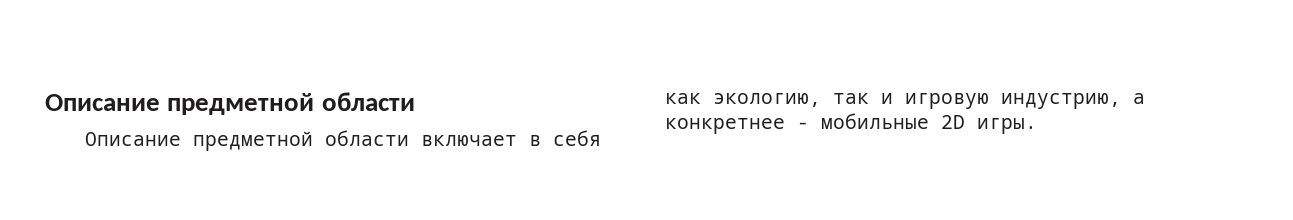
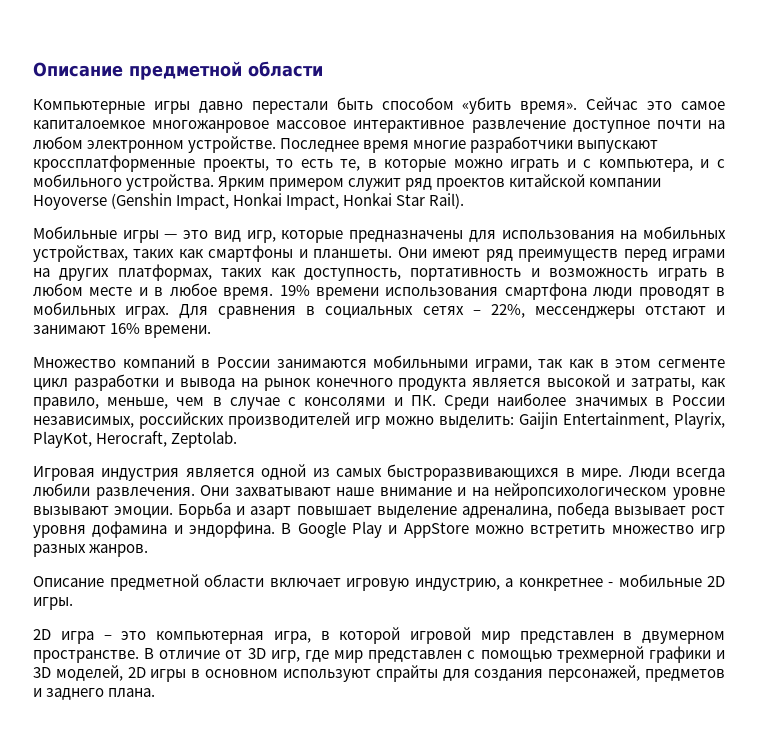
- Описание предметной области включает в себя как экологию, так и игровую индустрию, а конкретнее - мобильные 2D игры.
+ Компьютерные игры давно перестали быть способом «убить время». Сейчас это самое капиталоемкое многожанровое массовое интерактивное развлечение доступное почти на любом электронном устройстве. Последнее время многие разработчики выпускают кроссплатформенные проекты, то есть те, в которые можно играть и с компьютера, и с мобильного устройства. Ярким примером служит ряд проектов китайской компании Hoyoverse (Genshin Impact, Honkai Impact, Honkai Star Rail).
+ Мобильные игры — это вид игр, которые предназначены для использования на мобильных устройствах, таких как смартфоны и планшеты. Они имеют ряд преимуществ перед играми на других платформах, таких как доступность, портативность и возможность играть в любом месте и в любое время. 19% времени использования смартфона люди проводят в мобильных играх. Для сравнения в социальных сетях – 22%, мессенджеры отстают и занимают 16% времени.
+ Множество компаний в России занимаются мобильными играми, так как в этом сегменте цикл разработки и вывода на рынок конечного продукта является высокой и затраты, как правило, меньше, чем в случае с консолями и ПК. Среди наиболее значимых в России независимых, российских производителей игр можно выделить: Gaijin Entertainment, Playrix, PlayKot, Herocraft, Zeptolab.
+ Игровая индустрия является одной из самых быстроразвивающихся в мире. Люди всегда любили развлечения. Они захватывают наше внимание и на нейропсихологическом уровне вызывают эмоции. Борьба и азарт повышает выделение адреналина, победа вызывает рост уровня дофамина и эндорфина. В Google Play и AppStore можно встретить множество игр разных жанров.
+ Описание предметной области включает игровую индустрию, а конкретнее - мобильные 2D игры.
+ 2D игра – это компьютерная игра, в которой игровой мир представлен в двумерном пространстве. В отличие от 3D игр, где мир представлен с помощью трехмерной графики и 3D моделей, 2D игры в основном используют спрайты для создания персонажей, предметов и заднего плана.

